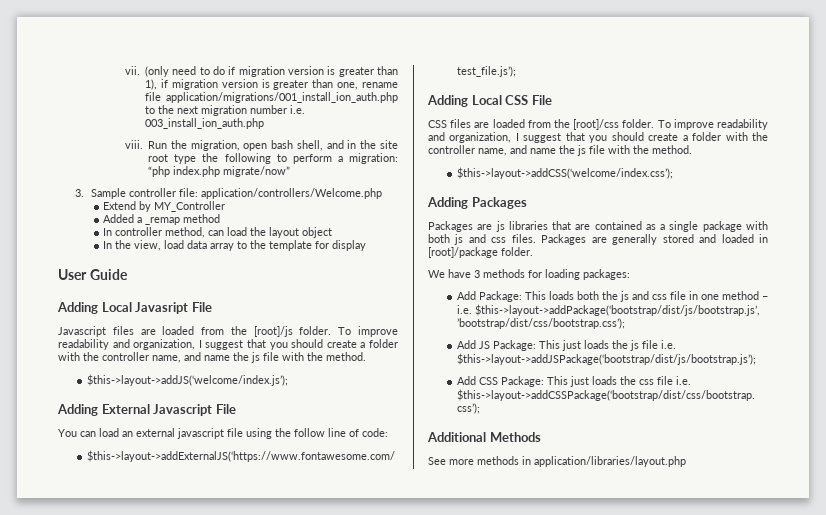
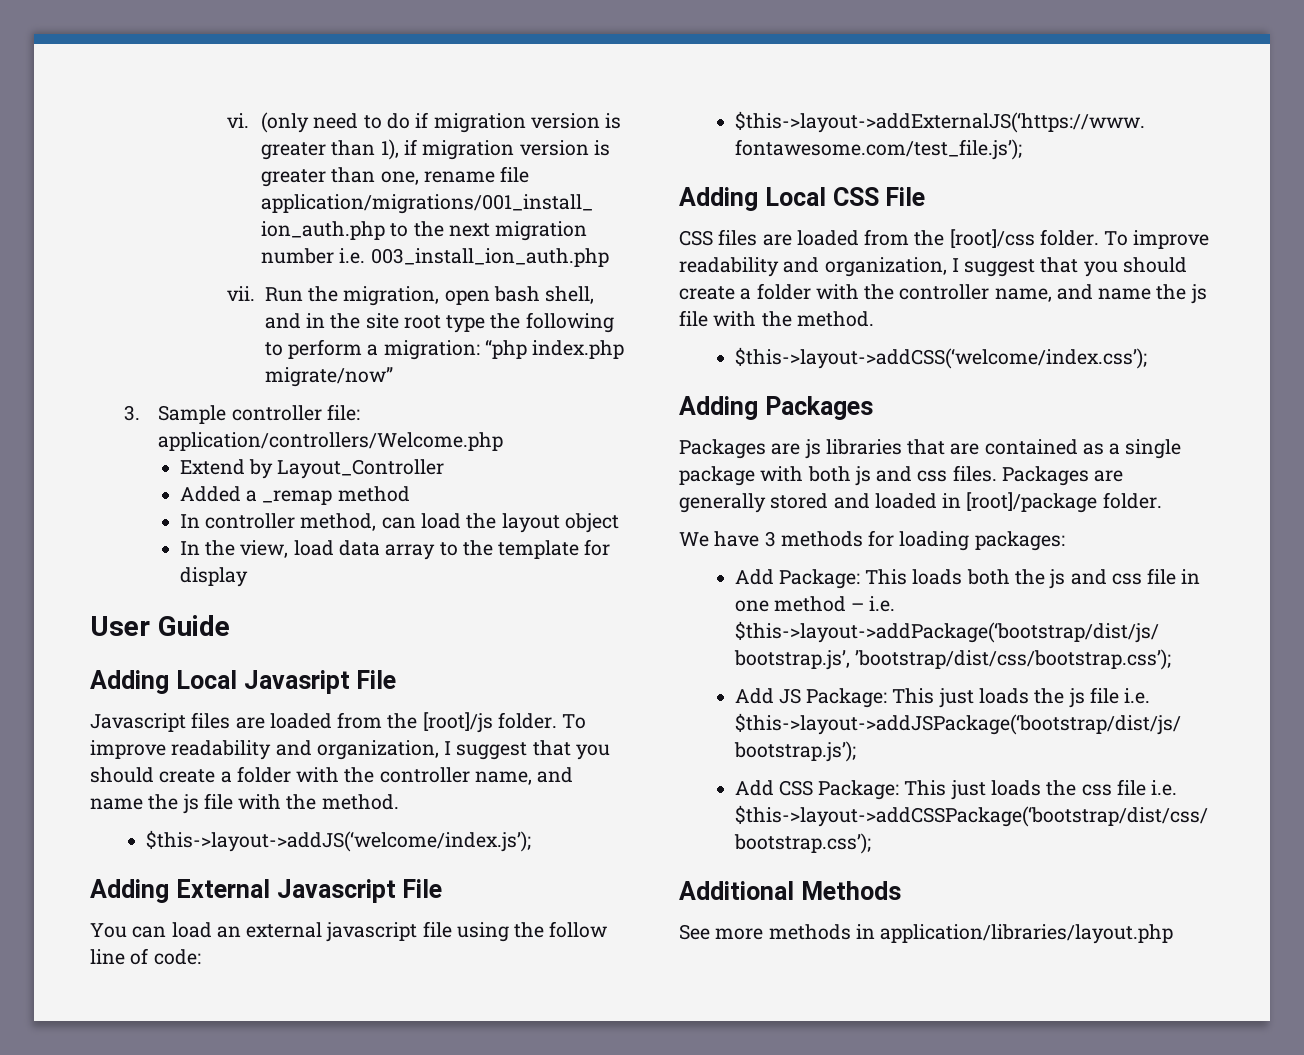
- vii.
+ vi.
- viii.
+ vii.
- Extend by MY_Controller
+ Extend by Layout_Controller

